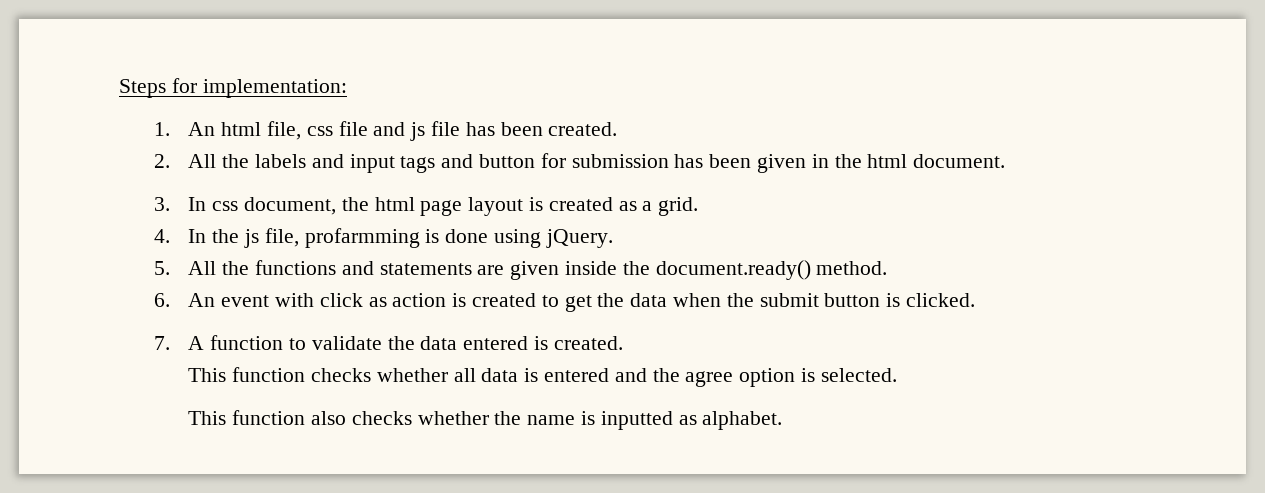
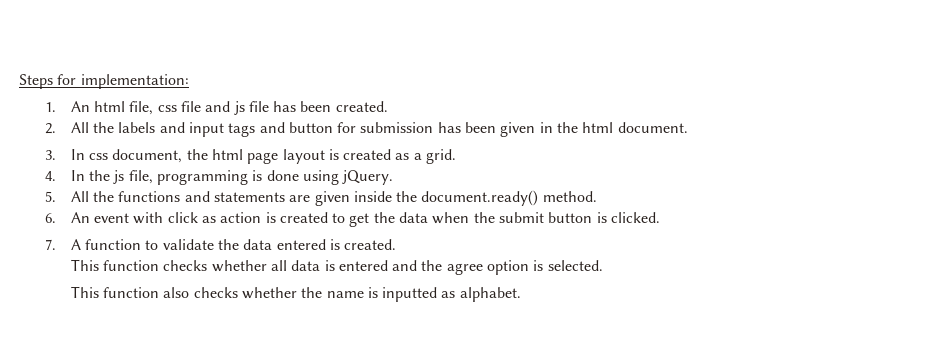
- 4. In the js file, profarmming is done using jQuery.
+ 4. In the js file, programming is done using jQuery.

